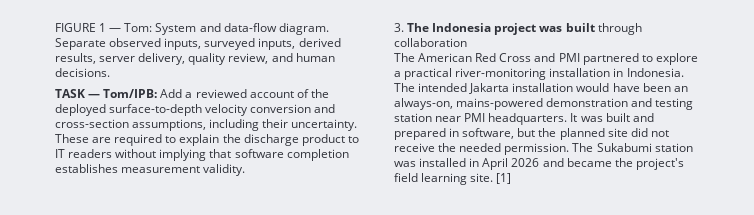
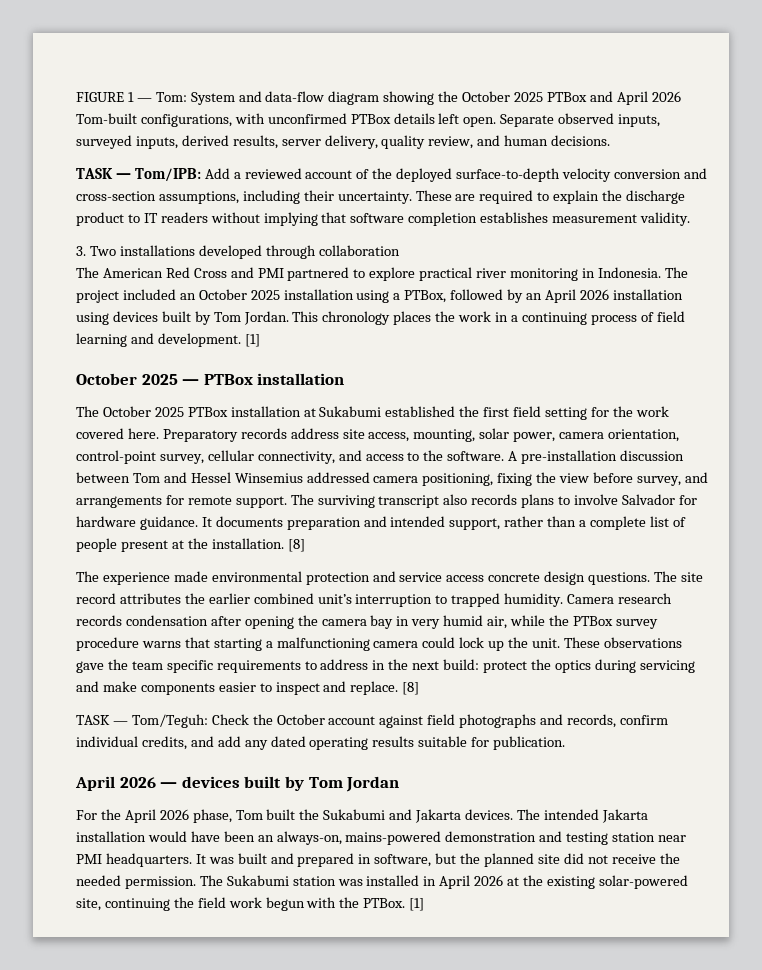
- FIGURE 1 — Tom: System and data-flow diagram.
+ FIGURE 1 — Tom: System and data-flow diagram showing the October 2025 PTBox and April 2026 Tom-built configurations, with unconfirmed PTBox details left open.
- 3. The Indonesia project was built through collaboration
+ 3. Two installations developed through collaboration
- The American Red Cross and PMI partnered to explore a practical river-monitoring installation in Indonesia.
+ The American Red Cross and PMI partnered to explore practical river monitoring in Indonesia. The project included an October 2025 installation using a PTBox, followed by an April 2026 installation using devices built by Tom Jordan. This chronology places the work in a continuing process of field learning and development. [1]
+ October 2025 — PTBox installation
+ The October 2025 PTBox installation at Sukabumi established the first field setting for the work covered here. Preparatory records address site access, mounting, solar power, camera orientation, control-point survey, cellular connectivity, and access to the software. A pre-installation discussion between Tom and Hessel Winsemius addressed camera positioning, fixing the view before survey, and arrangements for remote support. The surviving transcript also records plans to involve Salvador for hardware guidance. It documents preparation and intended support, rather than a complete list of people present at the installation. [8]
+ The experience made environmental protection and service access concrete design questions. The site record attributes the earlier combined unit’s interruption to trapped humidity. Camera research records condensation after opening the camera bay in very humid air, while the PTBox survey procedure warns that starting a malfunctioning camera could lock up the unit. These observations gave the team specific requirements to address in the next build: protect the optics during servicing and make components easier to inspect and replace. [8]
+ TASK — Tom/Teguh: Check the October account against field photographs and records, confirm individual credits, and add any dated operating results suitable for publication.
+ April 2026 — devices built by Tom Jordan
+ For the April 2026 phase, Tom built the Sukabumi and Jakarta devices.
- The Sukabumi station was installed in April 2026 and became the project's field learning site.
+ The Sukabumi station was installed in April 2026 at the existing solar-powered site, continuing the field work begun with the PTBox.

